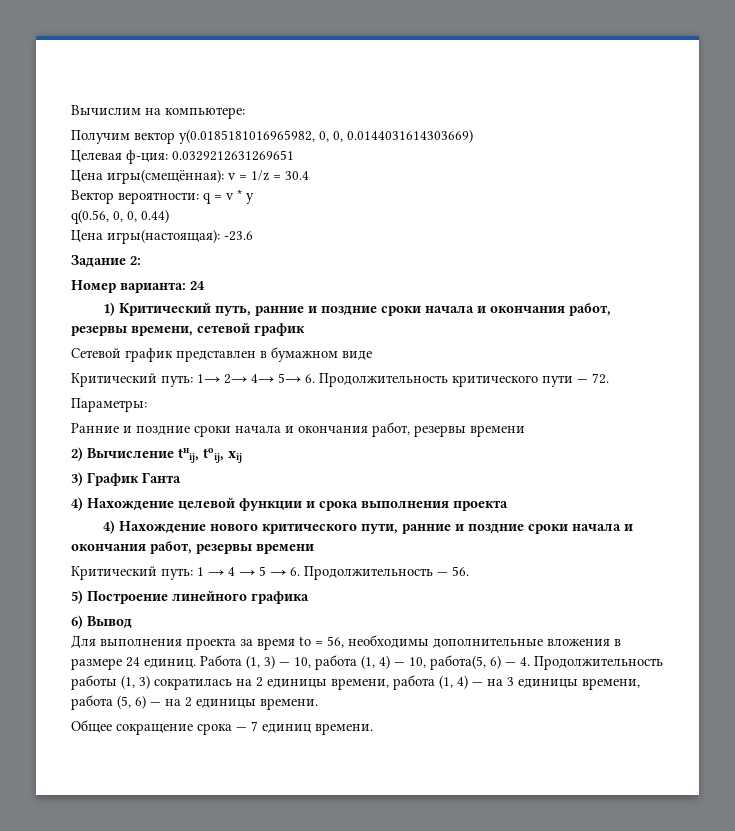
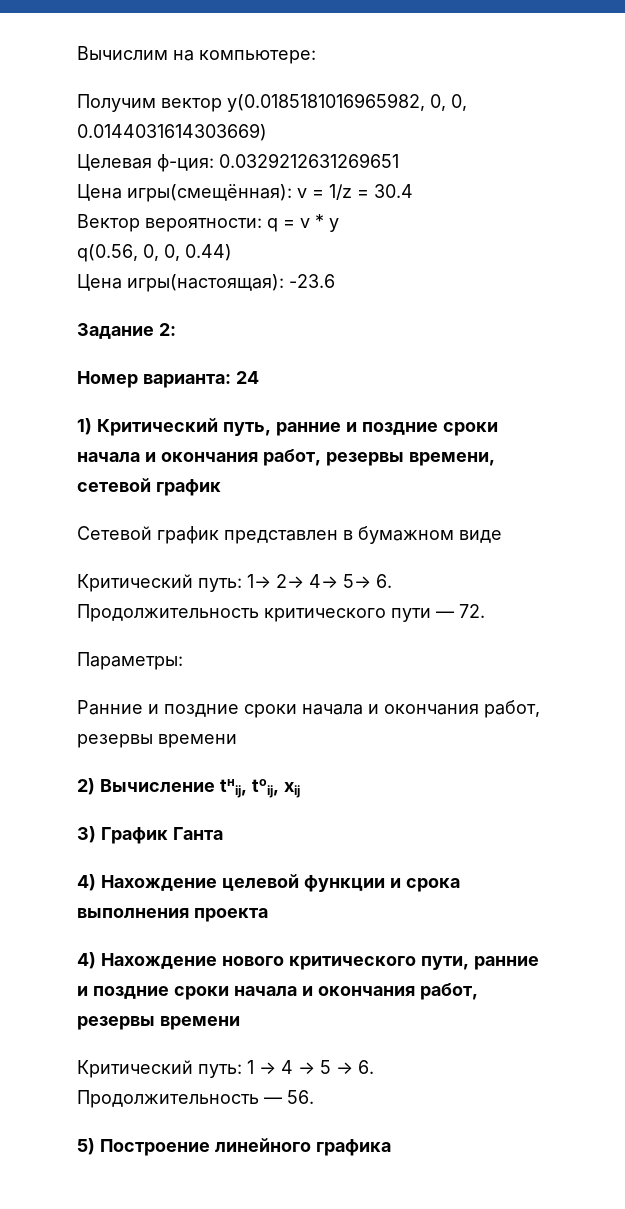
- 6) Вывод
- Для выполнения проекта за время to = 56, необходимы дополнительные вложения в размере 24 единиц. Работа (1, 3) — 10, работа (1, 4) — 10, работа(5, 6) — 4. Продолжительность работы (1, 3) сократилась на 2 единицы времени, работа (1, 4) — на 3 единицы времени, работа (5, 6) — на 2 единицы времени.
- Общее сокращение срока — 7 единиц времени.

